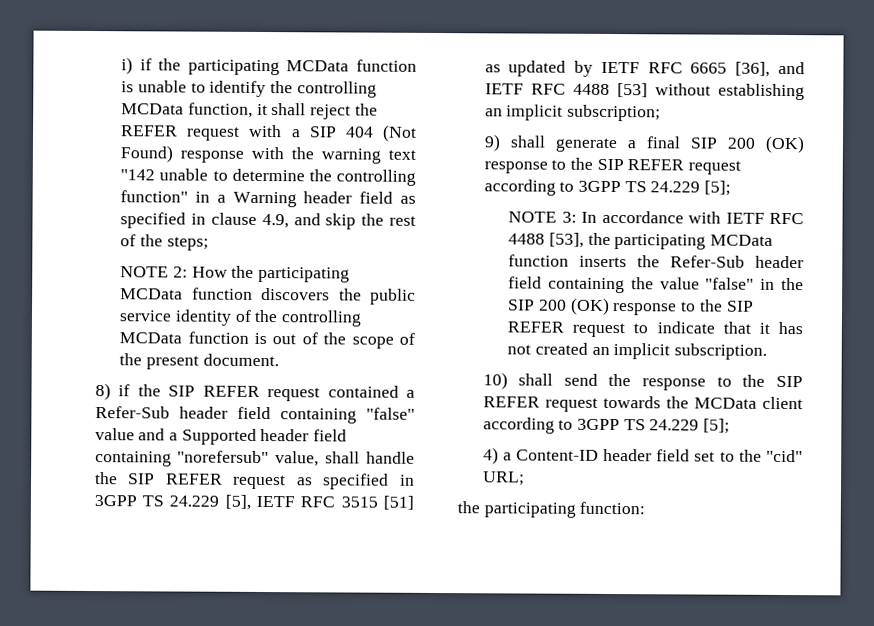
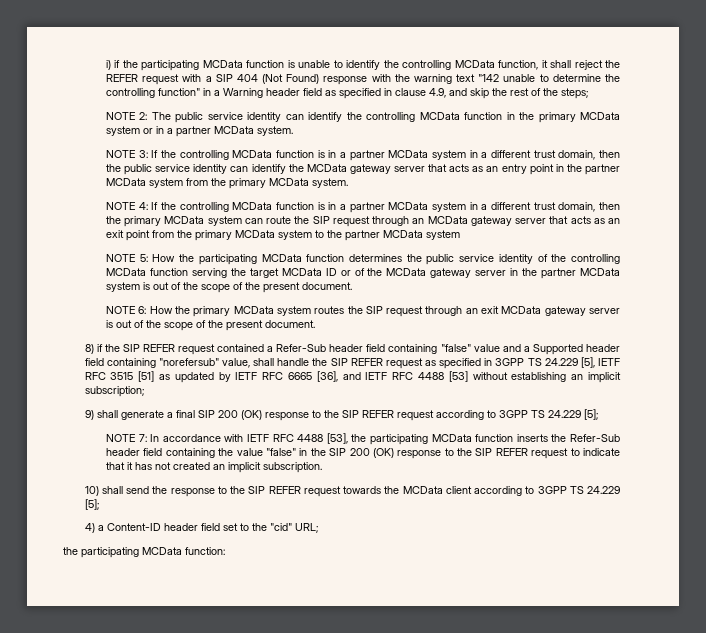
- NOTE 2: How the participating MCData function discovers the public service identity of the controlling MCData function is out of the scope of the present document.
+ NOTE 2: The public service identity can identify the controlling MCData function in the primary MCData system or in a partner MCData system.
+ NOTE 3: If the controlling MCData function is in a partner MCData system in a different trust domain, then the public service identity can identify the MCData gateway server that acts as an entry point in the partner MCData system from the primary MCData system.
+ NOTE 4: If the controlling MCData function is in a partner MCData system in a different trust domain, then the primary MCData system can route the SIP request through an MCData gateway server that acts as an exit point from the primary MCData system to the partner MCData system
+ NOTE 5: How the participating MCData function determines the public service identity of the controlling MCData function serving the target MCData ID or of the MCData gateway server in the partner MCData system is out of the scope of the present document.
+ NOTE 6: How the primary MCData system routes the SIP request through an exit MCData gateway server is out of the scope of the present document.
- NOTE 3: In accordance with IETF RFC 4488 [53], the participating MCData function inserts the Refer-Sub header field containing the value "false" in the SIP 200 (OK) response to the SIP REFER request to indicate that it has not created an implicit subscription.
+ NOTE 7: In accordance with IETF RFC 4488 [53], the participating MCData function inserts the Refer-Sub header field containing the value "false" in the SIP 200 (OK) response to the SIP REFER request to indicate that it has not created an implicit subscription.
- the participating function:
+ the participating MCData function:

